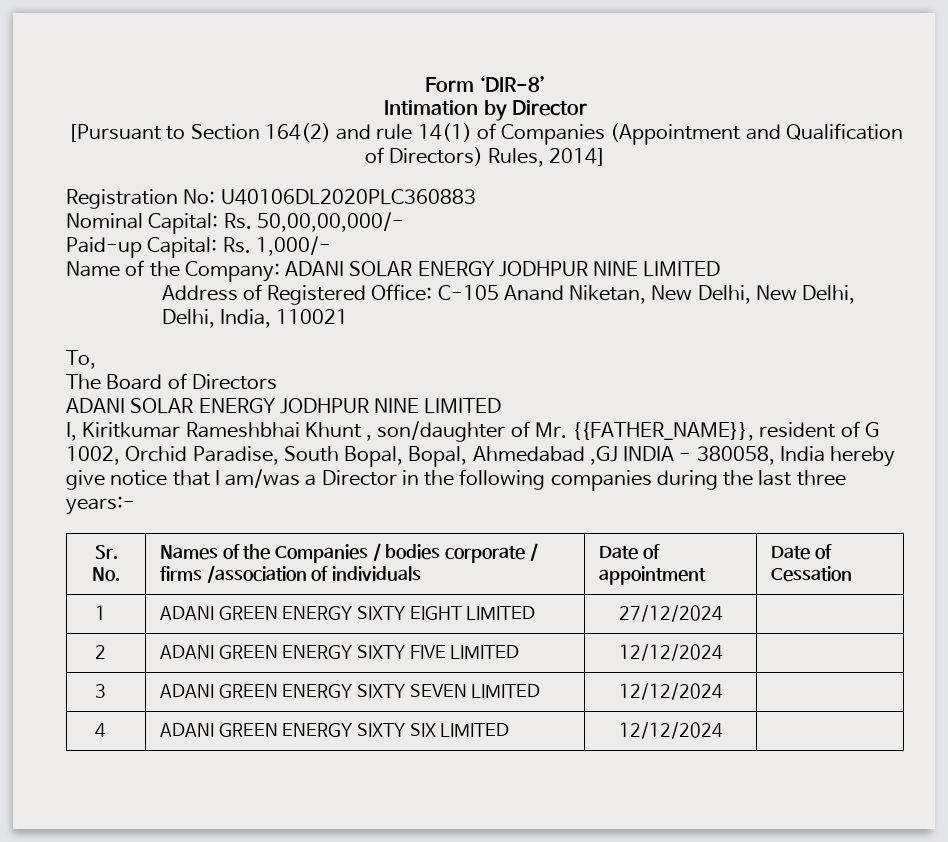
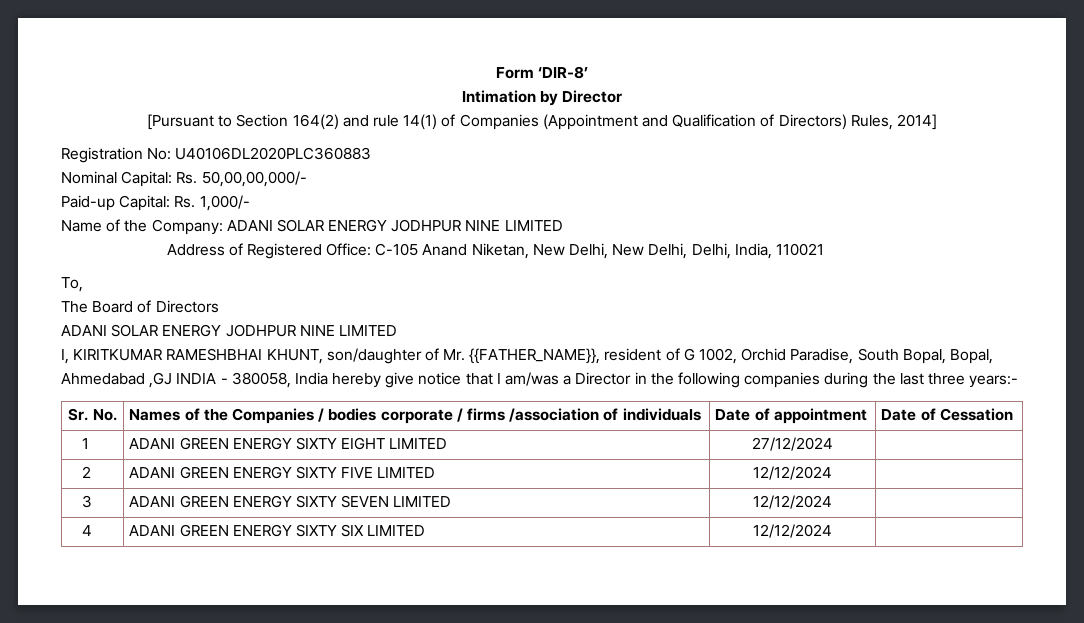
- I, Kiritkumar Rameshbhai Khunt , son/daughter of Mr. {{FATHER_NAME}}, resident of G 1002, Orchid Paradise, South Bopal, Bopal, Ahmedabad ,GJ INDIA - 380058, India hereby give notice that I am/was a Director in the following companies during the last three years:-
+ I, KIRITKUMAR RAMESHBHAI KHUNT, son/daughter of Mr. {{FATHER_NAME}}, resident of G 1002, Orchid Paradise, South Bopal, Bopal, Ahmedabad ,GJ INDIA - 380058, India hereby give notice that I am/was a Director in the following companies during the last three years:-

